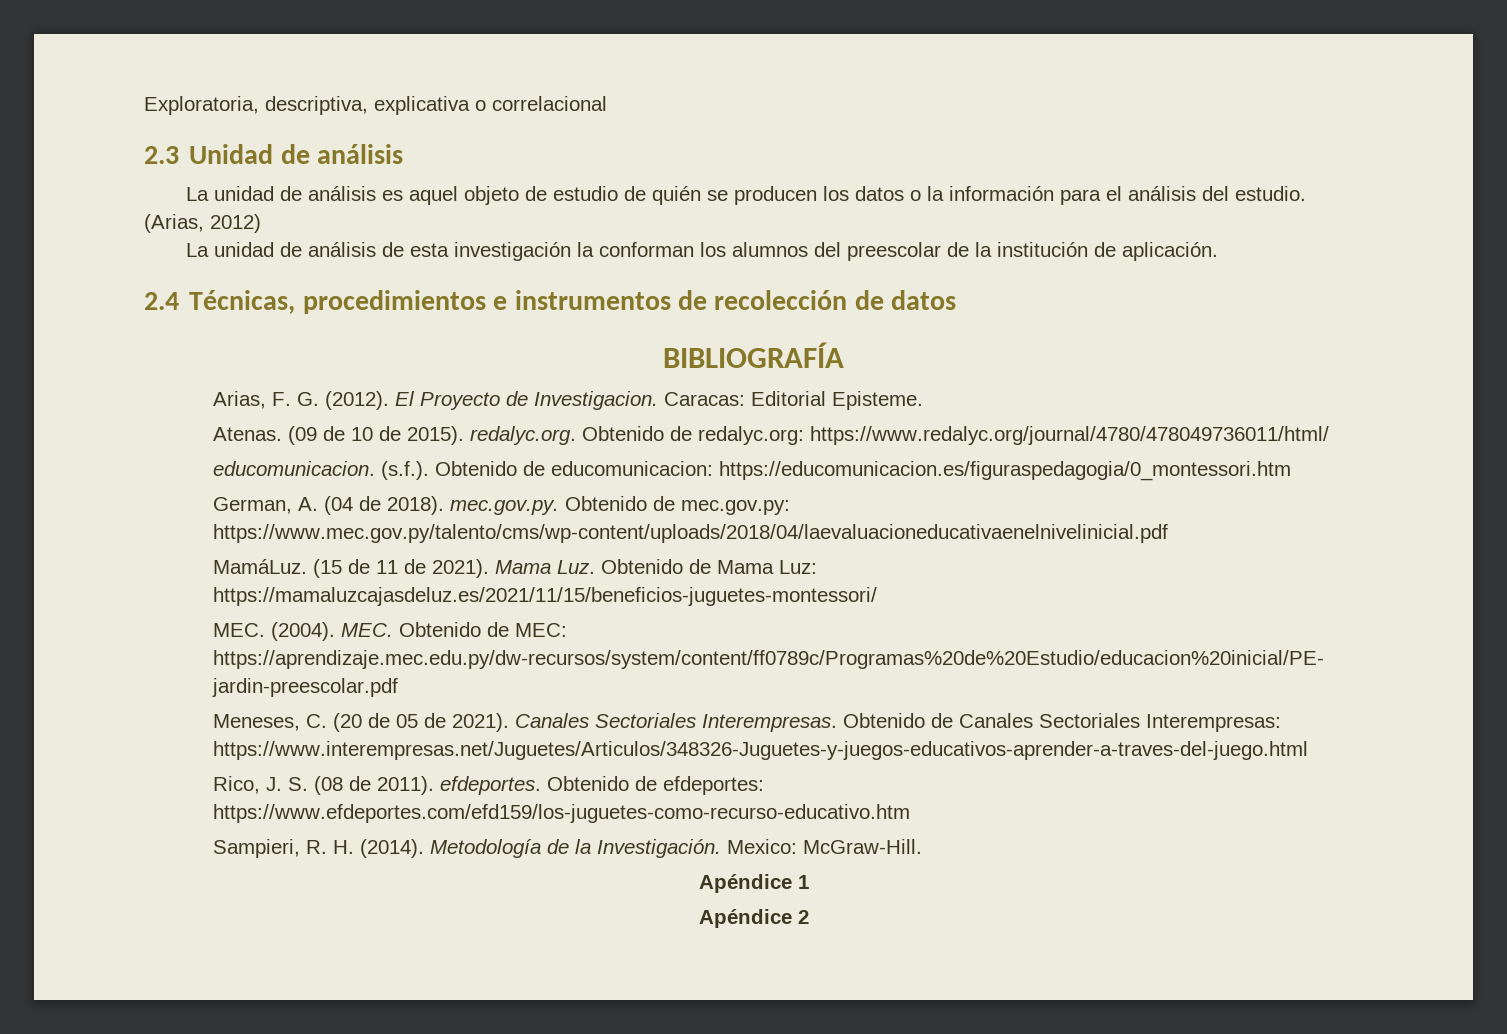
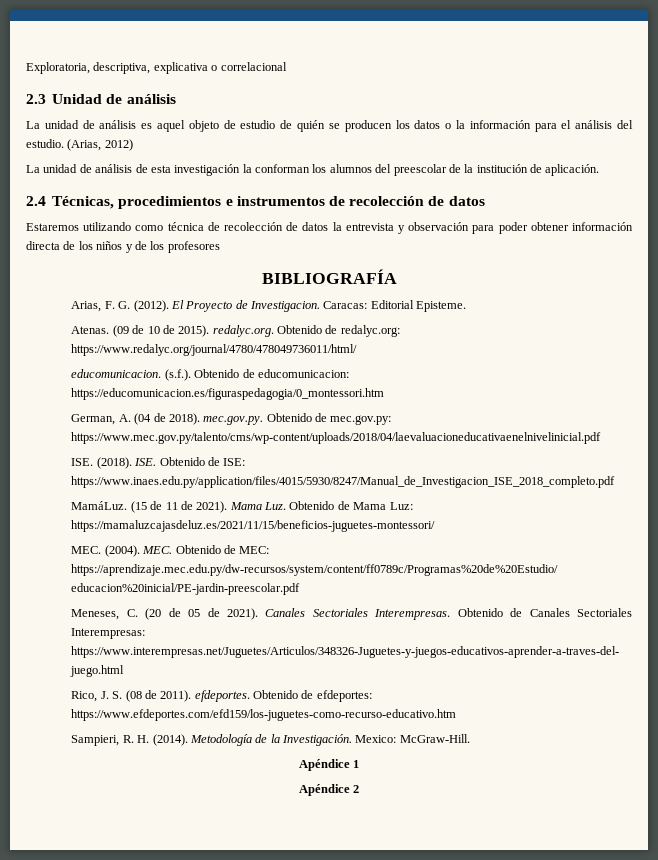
+ Estaremos utilizando como técnica de recolección de datos la entrevista y observación para poder obtener información directa de los niños y de los profesores
+ ISE. (2018). ISE. Obtenido de ISE: https://www.inaes.edu.py/application/files/4015/5930/8247/Manual_de_Investigacion_ISE_2018_completo.pdf

